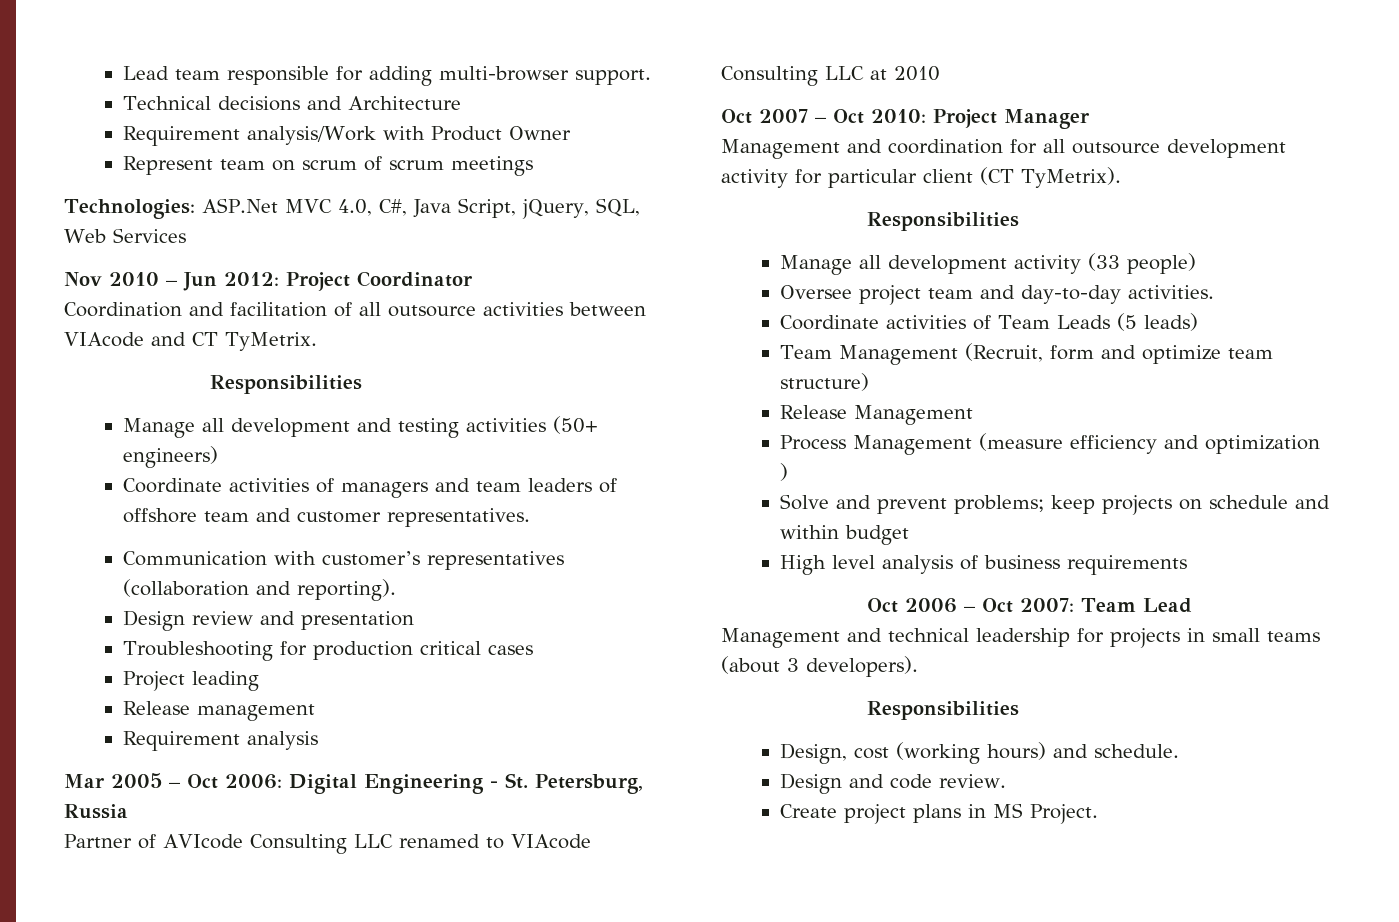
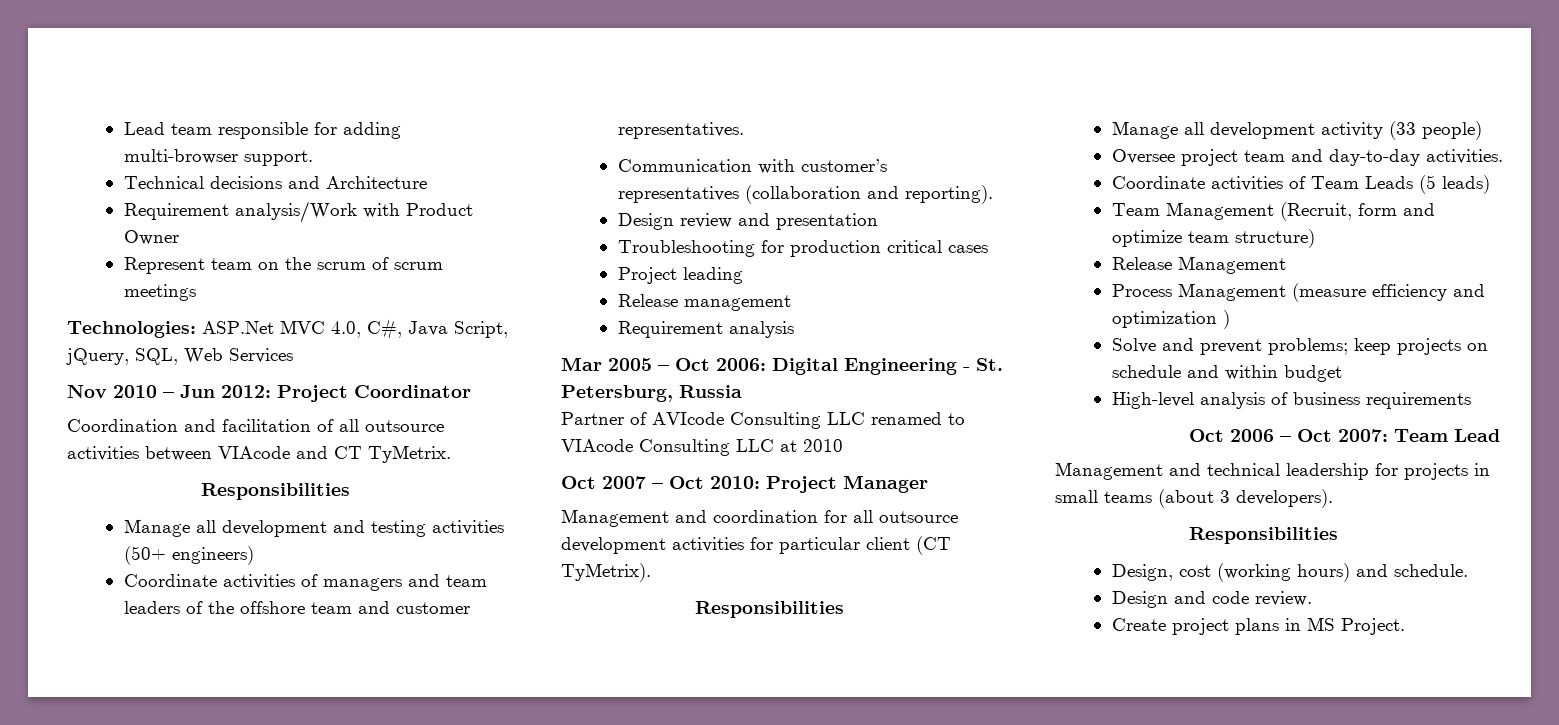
- Represent team on scrum of scrum meetings
+ Represent team on the scrum of scrum meetings
- Coordinate activities of managers and team leaders of offshore team and customer representatives.
+ Coordinate activities of managers and team leaders of the offshore team and customer representatives.
- Management and coordination for all outsource development activity for particular client (CT TyMetrix).
+ Management and coordination for all outsource development activities for particular client (CT TyMetrix).
- High level analysis of business requirements
+ High-level analysis of business requirements

